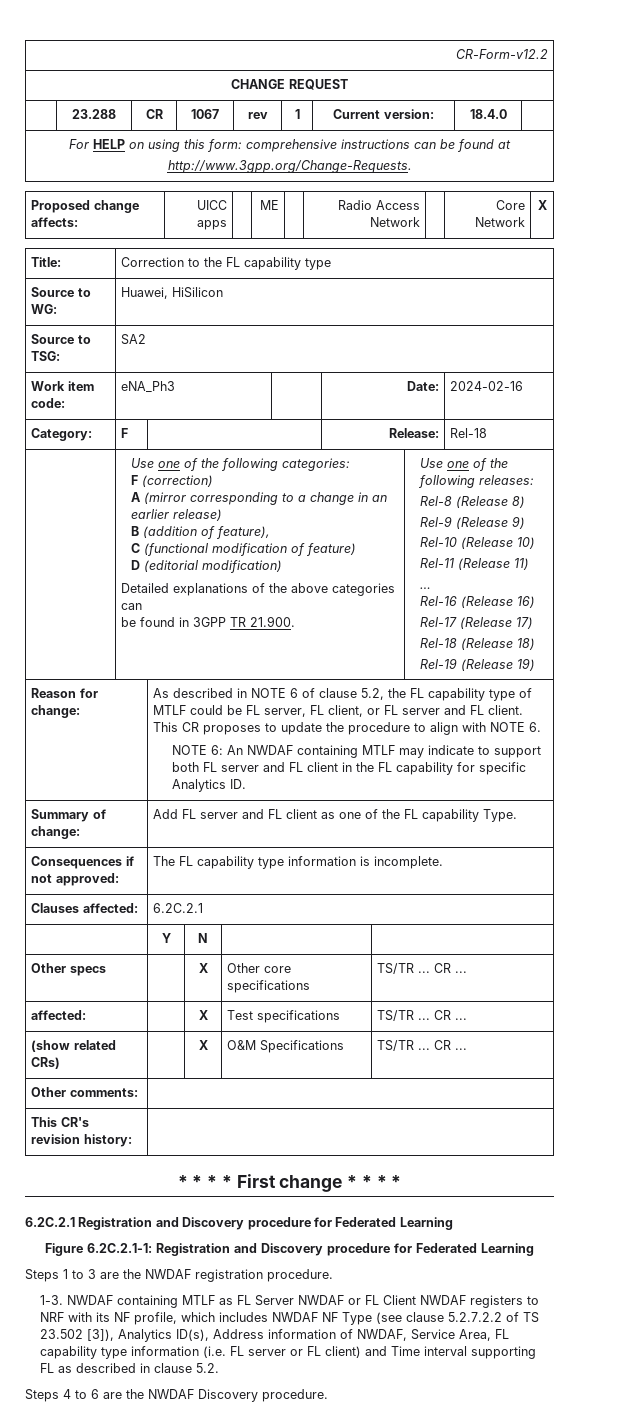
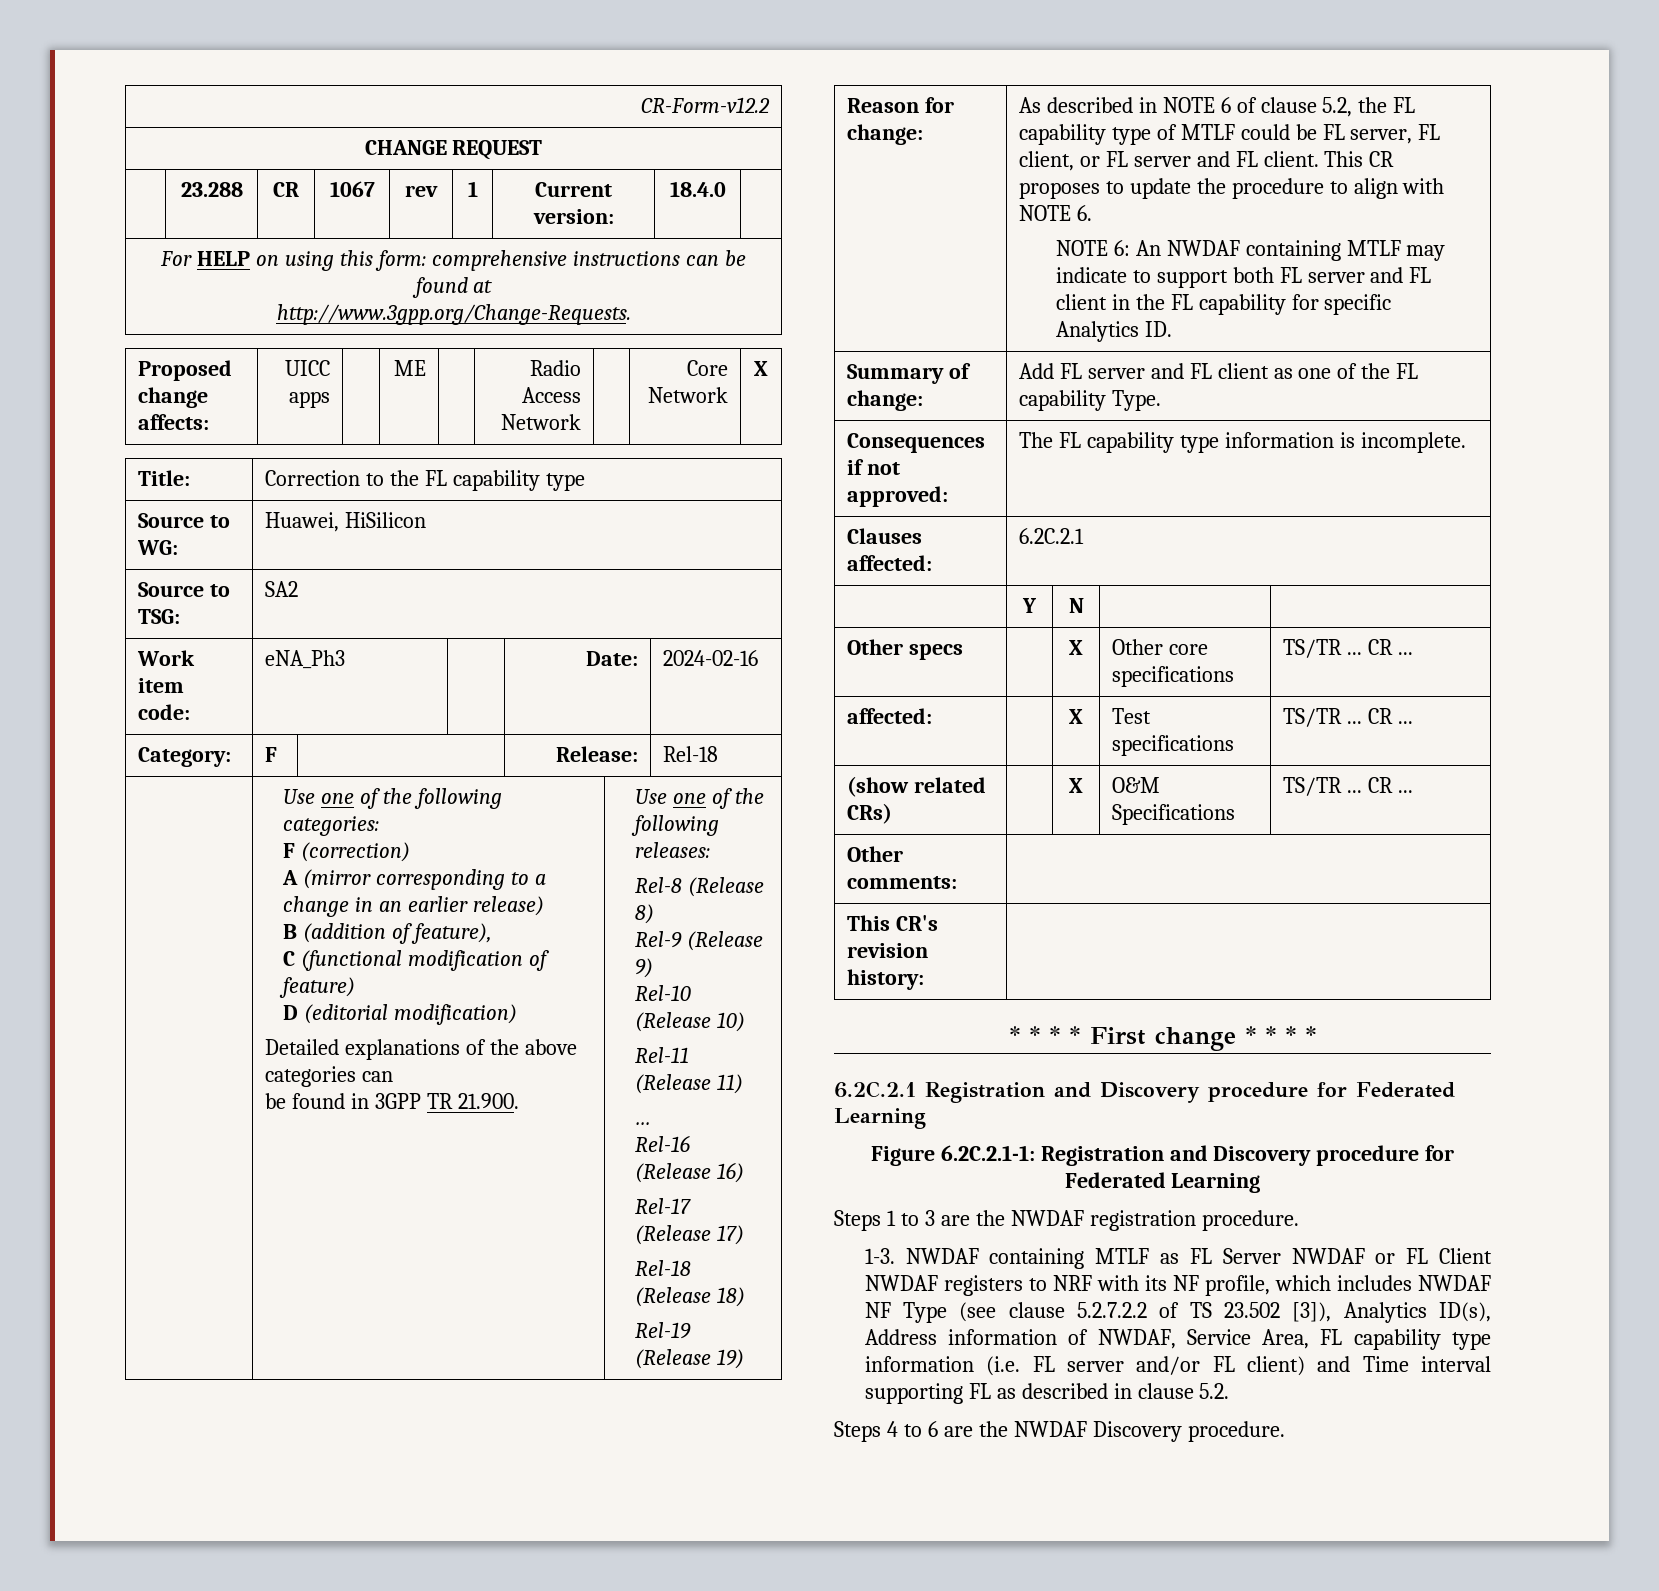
- NWDAF containing MTLF as FL Server NWDAF or FL Client NWDAF registers to NRF with its NF profile, which includes NWDAF NF Type (see clause 5.2.7.2.2 of TS 23.502 [3]), Analytics ID(s), Address information of NWDAF, Service Area, FL capability type information (i.e. FL server or FL client) and Time interval supporting FL as described in clause 5.2.
+ NWDAF containing MTLF as FL Server NWDAF or FL Client NWDAF registers to NRF with its NF profile, which includes NWDAF NF Type (see clause 5.2.7.2.2 of TS 23.502 [3]), Analytics ID(s), Address information of NWDAF, Service Area, FL capability type information (i.e. FL server and/or FL client) and Time interval supporting FL as described in clause 5.2.

